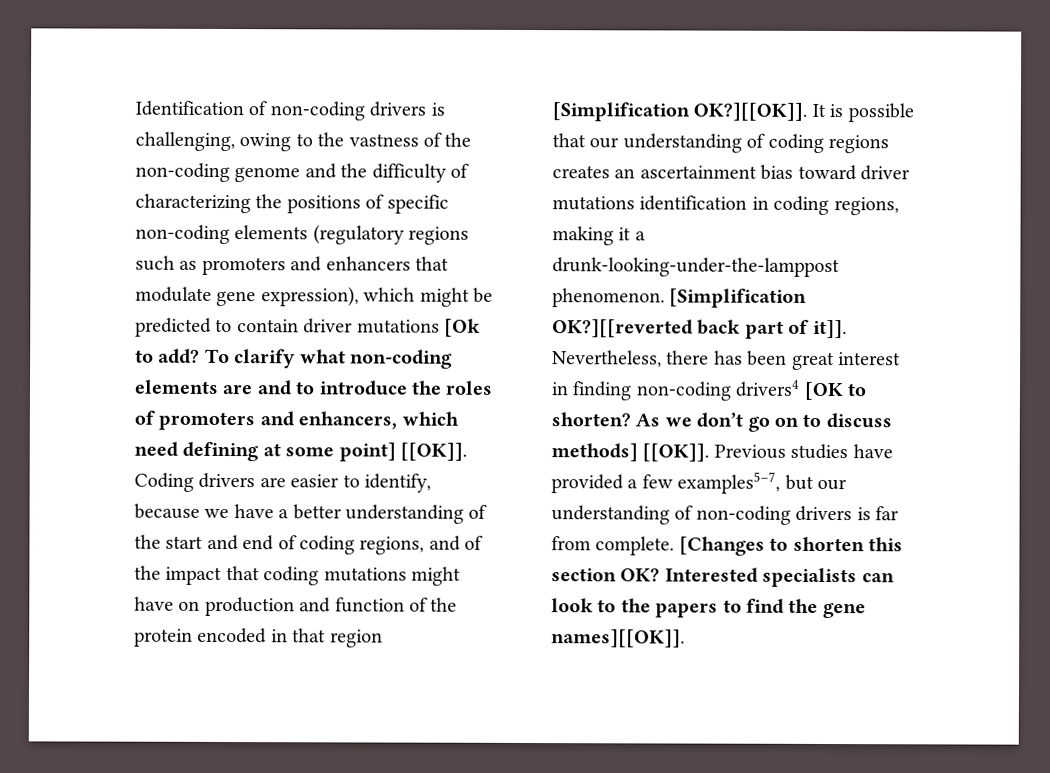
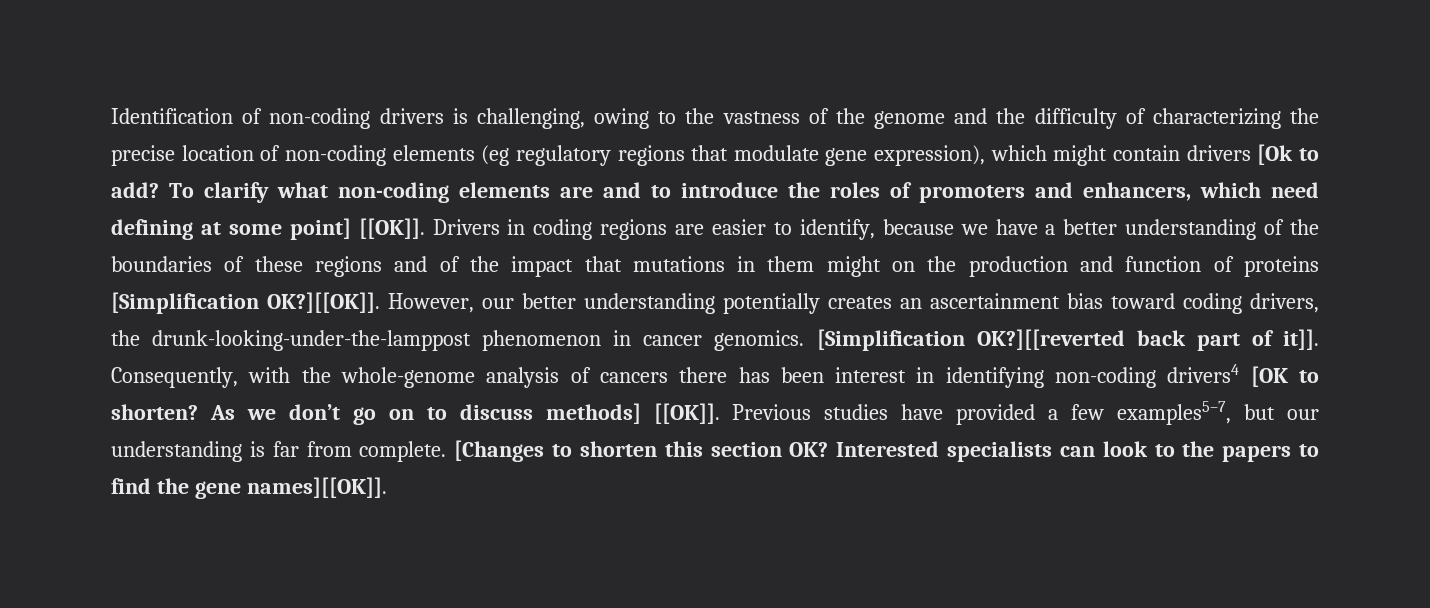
- Identification of non-coding drivers is challenging, owing to the vastness of the non-coding genome and the difficulty of characterizing the positions of specific non-coding elements (regulatory regions such as promoters and enhancers that modulate gene expression), which might be predicted to contain driver mutations [Ok to add?
+ Identification of non-coding drivers is challenging, owing to the vastness of the genome and the difficulty of characterizing the precise location of non-coding elements (eg regulatory regions that modulate gene expression), which might contain drivers [Ok to add?
- Coding drivers are easier to identify, because we have a better understanding of the start and end of coding regions, and of the impact that coding mutations might have on production and function of the protein encoded in that region [Simplification OK?][[OK]]. It is possible that our understanding of coding regions creates an ascertainment bias toward driver mutations identification in coding regions, making it a drunk-looking-under-the-lamppost phenomenon.
+ Drivers in coding regions are easier to identify, because we have a better understanding of the boundaries of these regions and of the impact that mutations in them might on the production and function of proteins [Simplification OK?][[OK]]. However, our better understanding potentially creates an ascertainment bias toward coding drivers, the drunk-looking-under-the-lamppost phenomenon in cancer genomics.
- Nevertheless, there has been great interest in finding non-coding drivers4 [OK to shorten?
+ Consequently, with the whole-genome analysis of cancers there has been interest in identifying non-coding drivers4 [OK to shorten?
- Previous studies have provided a few examples5–7, but our understanding of non-coding drivers is far from complete.
+ Previous studies have provided a few examples5–7, but our understanding is far from complete.

